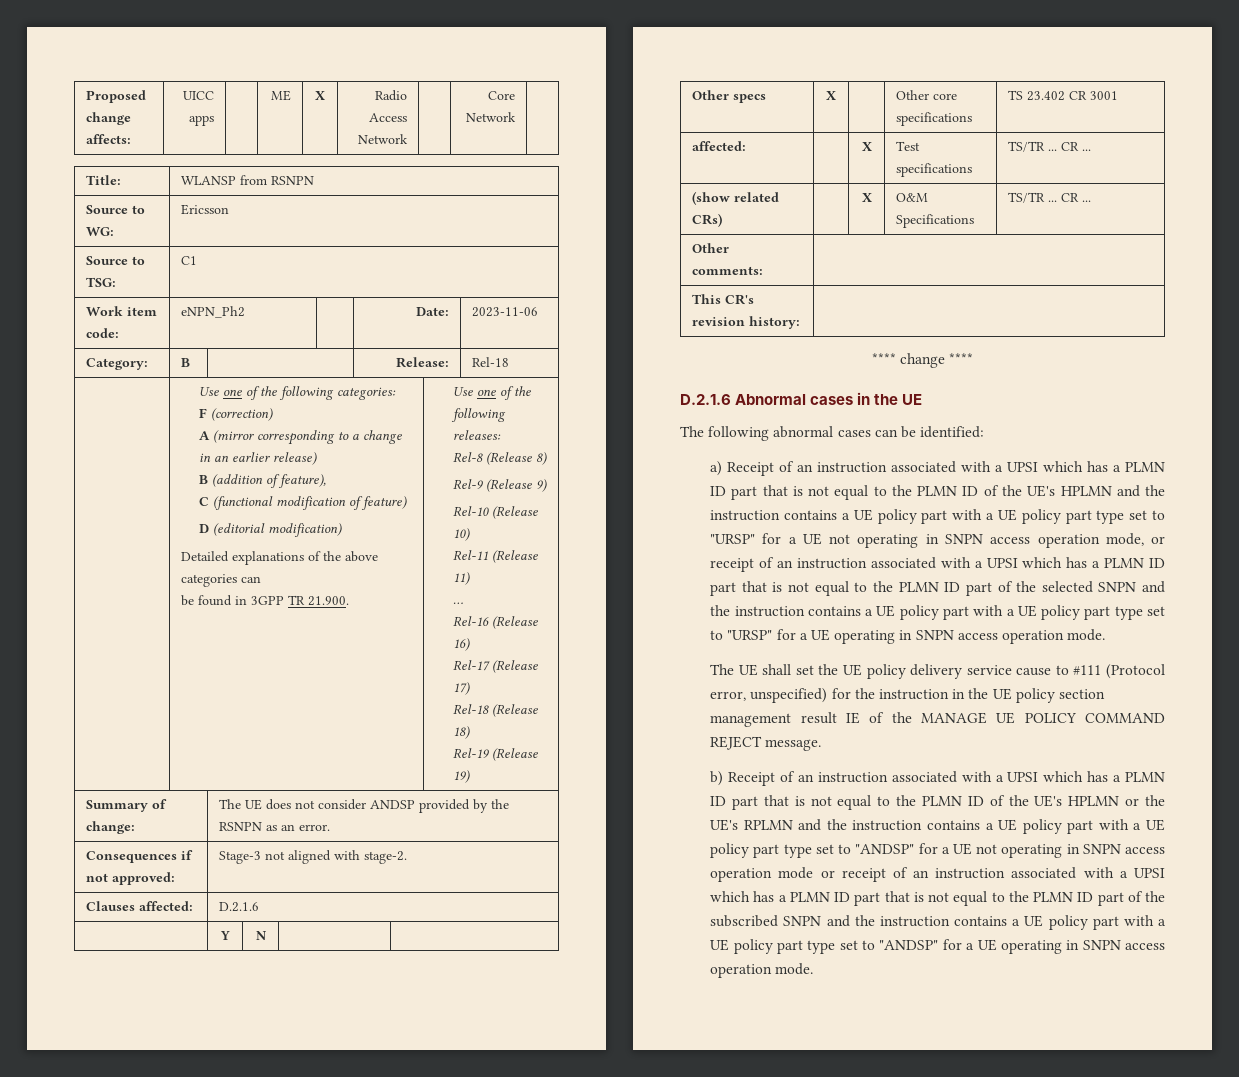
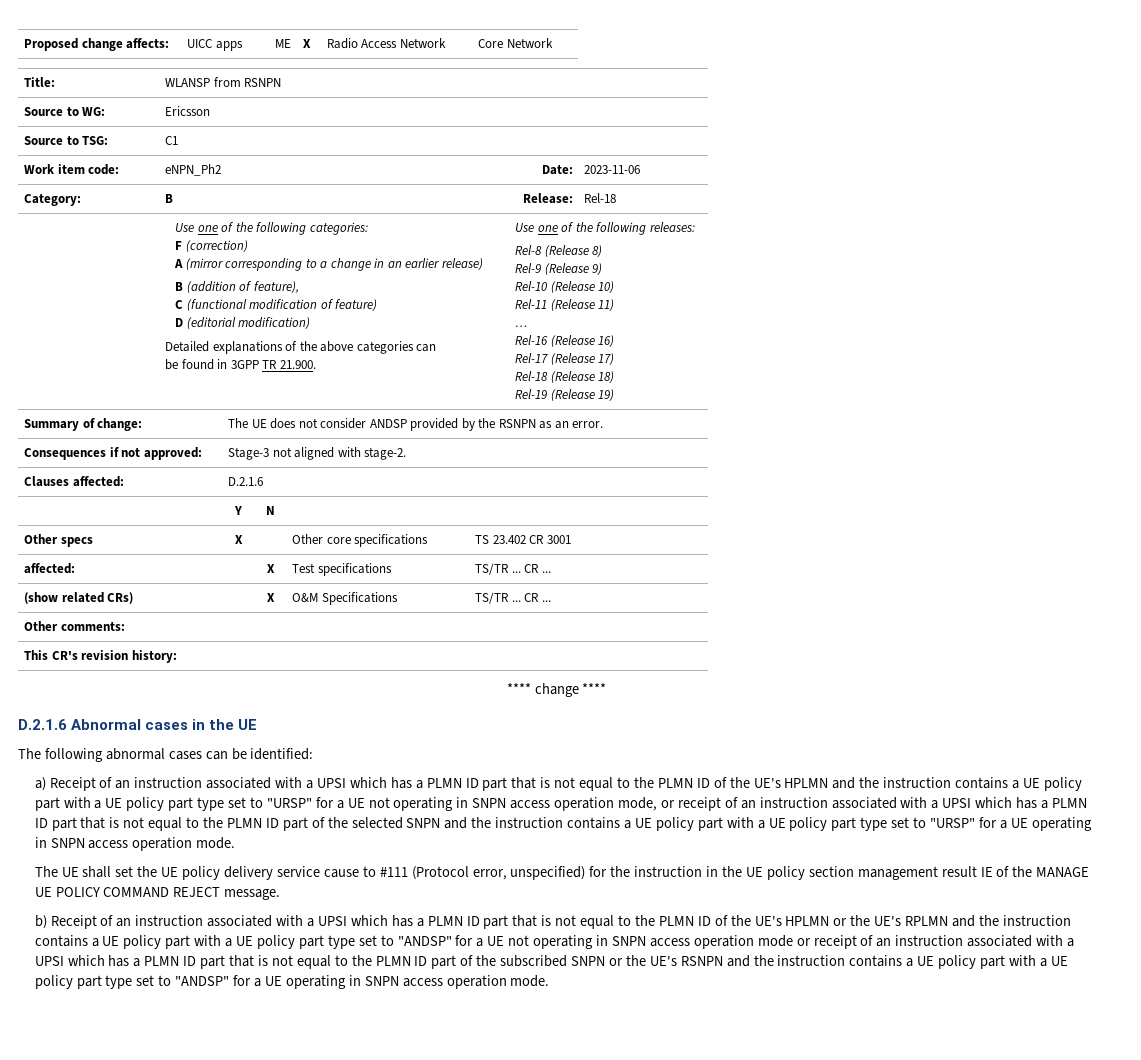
- b) Receipt of an instruction associated with a UPSI which has a PLMN ID part that is not equal to the PLMN ID of the UE's HPLMN or the UE's RPLMN and the instruction contains a UE policy part with a UE policy part type set to "ANDSP" for a UE not operating in SNPN access operation mode or receipt of an instruction associated with a UPSI which has a PLMN ID part that is not equal to the PLMN ID part of the subscribed SNPN and the instruction contains a UE policy part with a UE policy part type set to "ANDSP" for a UE operating in SNPN access operation mode.
+ b) Receipt of an instruction associated with a UPSI which has a PLMN ID part that is not equal to the PLMN ID of the UE's HPLMN or the UE's RPLMN and the instruction contains a UE policy part with a UE policy part type set to "ANDSP" for a UE not operating in SNPN access operation mode or receipt of an instruction associated with a UPSI which has a PLMN ID part that is not equal to the PLMN ID part of the subscribed SNPN or the UE's RSNPN and the instruction contains a UE policy part with a UE policy part type set to "ANDSP" for a UE operating in SNPN access operation mode.

